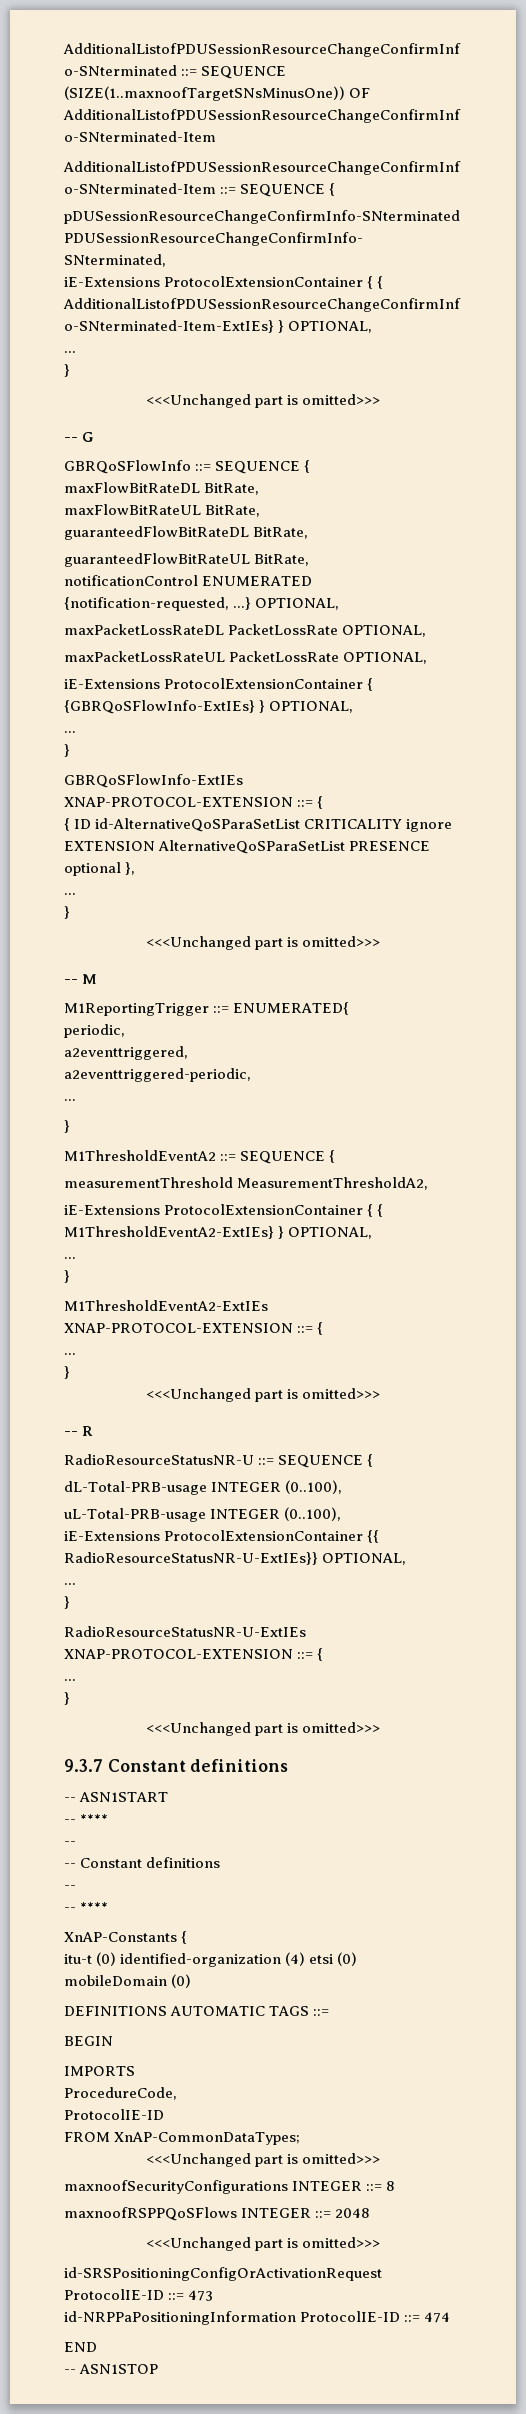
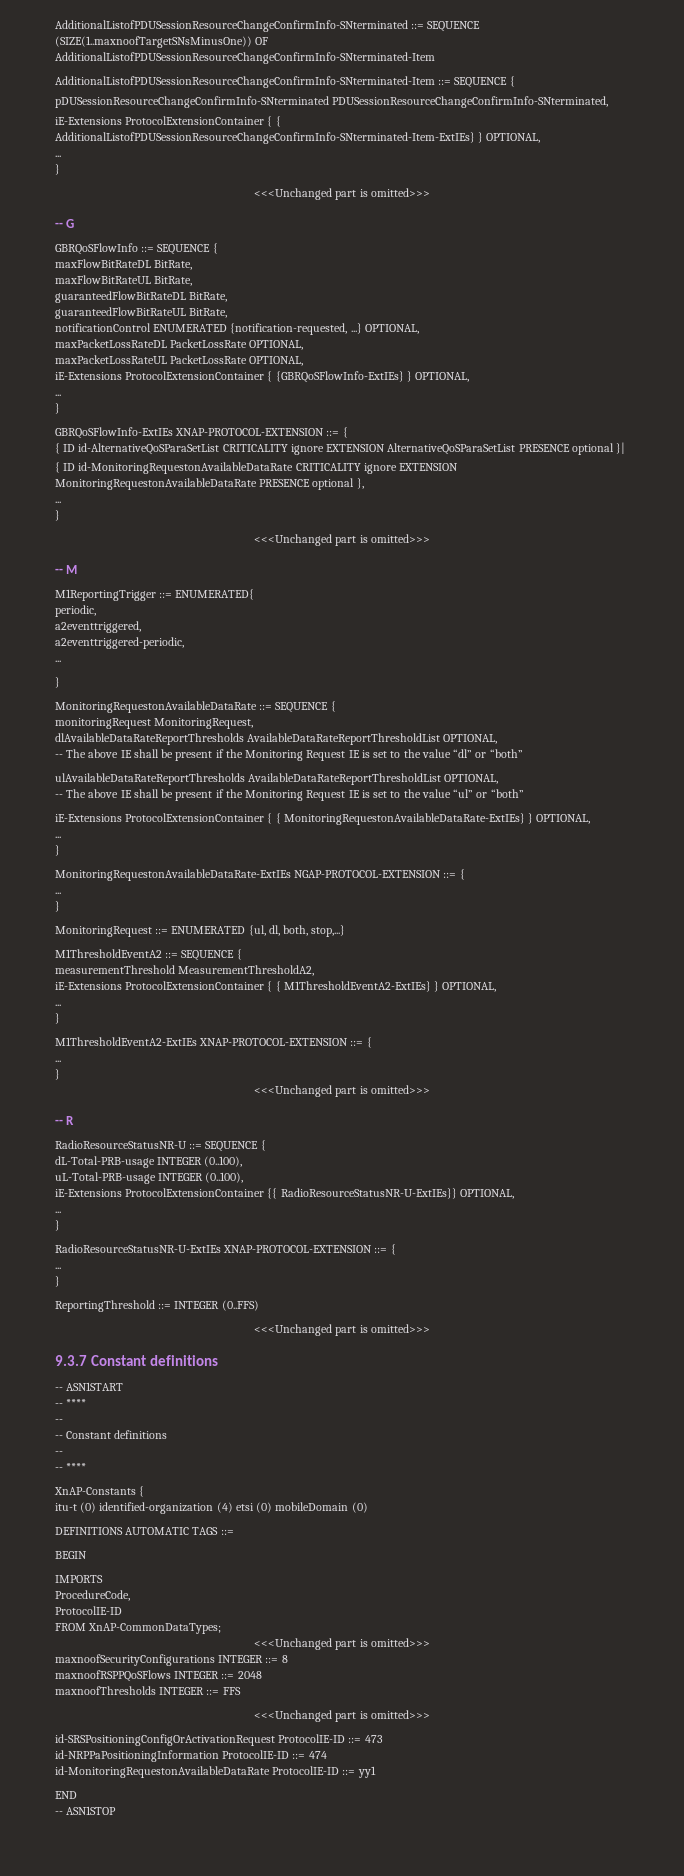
- { ID id-AlternativeQoSParaSetList CRITICALITY ignore EXTENSION AlternativeQoSParaSetList PRESENCE optional },
+ { ID id-AlternativeQoSParaSetList CRITICALITY ignore EXTENSION AlternativeQoSParaSetList PRESENCE optional }|
+ { ID id-MonitoringRequestonAvailableDataRate CRITICALITY ignore EXTENSION MonitoringRequestonAvailableDataRate PRESENCE optional },
+ MonitoringRequestonAvailableDataRate ::= SEQUENCE {
+ monitoringRequest MonitoringRequest,
+ dlAvailableDataRateReportThresholds AvailableDataRateReportThresholdList OPTIONAL,
+ -- The above IE shall be present if the Monitoring Request IE is set to the value “dl” or “both”
+ ulAvailableDataRateReportThresholds AvailableDataRateReportThresholdList OPTIONAL,
+ -- The above IE shall be present if the Monitoring Request IE is set to the value “ul” or “both”
+ iE-Extensions ProtocolExtensionContainer { { MonitoringRequestonAvailableDataRate-ExtIEs} } OPTIONAL,
+ ...
+ }
+ MonitoringRequestonAvailableDataRate-ExtIEs NGAP-PROTOCOL-EXTENSION ::= {
+ ...
+ }
+ MonitoringRequest ::= ENUMERATED {ul, dl, both, stop,...}
+ ReportingThreshold ::= INTEGER (0..FFS)
+ maxnoofThresholds INTEGER ::= FFS
+ id-MonitoringRequestonAvailableDataRate ProtocolIE-ID ::= yy1

